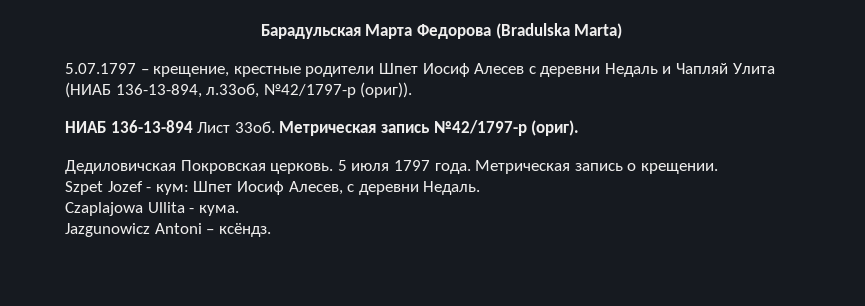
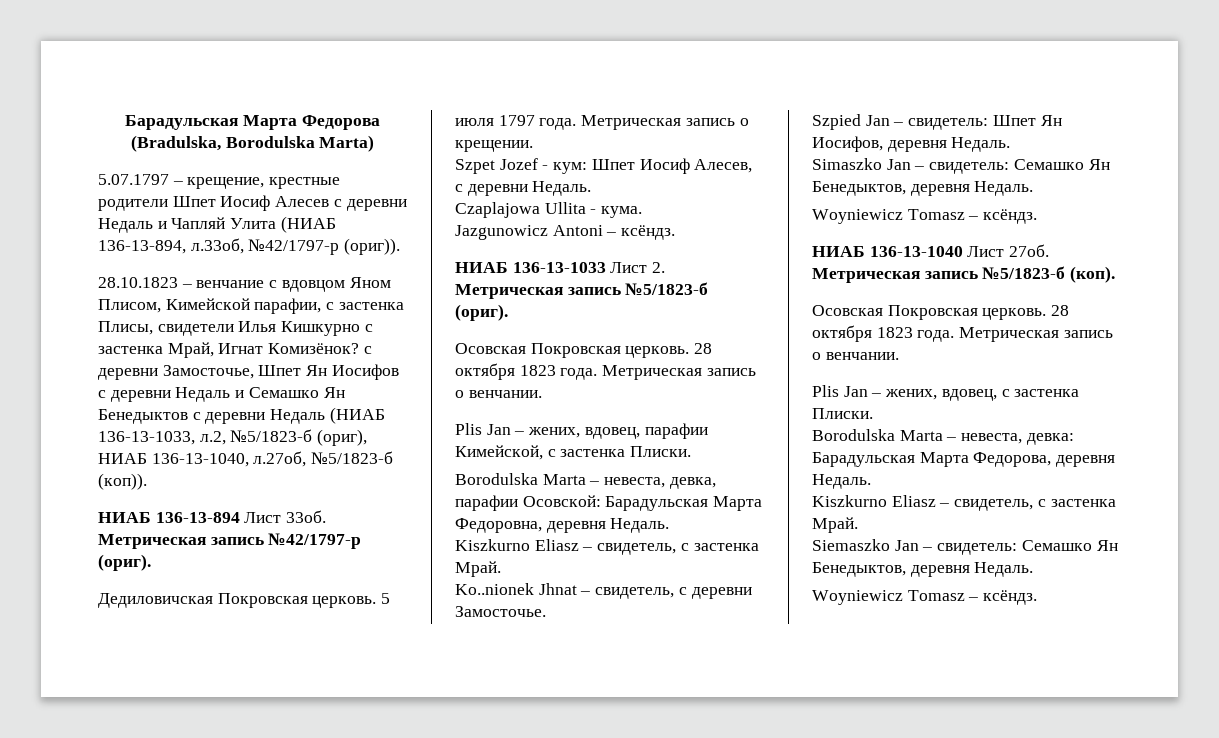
- Барадульская Марта Федорова (Bradulska Marta)
+ Барадульская Марта Федорова (Bradulska, Borodulska Marta)
+ 28.10.1823 – венчание с вдовцом Яном Плисом, Кимейской парафии, с застенка Плисы, свидетели Илья Кишкурно с застенка Мрай, Игнат Комизёнок? с деревни Замосточье, Шпет Ян Иосифов с деревни Недаль и Семашко Ян Бенедыктов с деревни Недаль (НИАБ 136-13-1033, л.2, №5/1823-б (ориг), НИАБ 136-13-1040, л.27об, №5/1823-б (коп)).
+ НИАБ 136-13-1033 Лист 2. Метрическая запись №5/1823-б (ориг).
+ Осовская Покровская церковь. 28 октября 1823 года. Метрическая запись о венчании.
+ Plis Jan – жених, вдовец, парафии Кимейской, с застенка Плиски.
+ Borodulska Marta – невеста, девка, парафии Осовской: Барадульская Марта Федоровна, деревня Недаль.
+ Kiszkurno Eliasz – свидетель, с застенка Мрай.
+ Ko..nionek Jhnat – свидетель, с деревни Замосточье.
+ Szpied Jan – свидетель: Шпет Ян Иосифов, деревня Недаль.
+ Simaszko Jan – свидетель: Семашко Ян Бенедыктов, деревня Недаль.
+ Woyniewicz Tomasz – ксёндз.
+ НИАБ 136-13-1040 Лист 27об. Метрическая запись №5/1823-б (коп).
+ Осовская Покровская церковь. 28 октября 1823 года. Метрическая запись о венчании.
+ Plis Jan – жених, вдовец, с застенка Плиски.
+ Borodulska Marta – невеста, девка: Барадульская Марта Федорова, деревня Недаль.
+ Kiszkurno Eliasz – свидетель, с застенка Мрай.
+ Siemaszko Jan – свидетель: Семашко Ян Бенедыктов, деревня Недаль.
+ Woyniewicz Tomasz – ксёндз.

